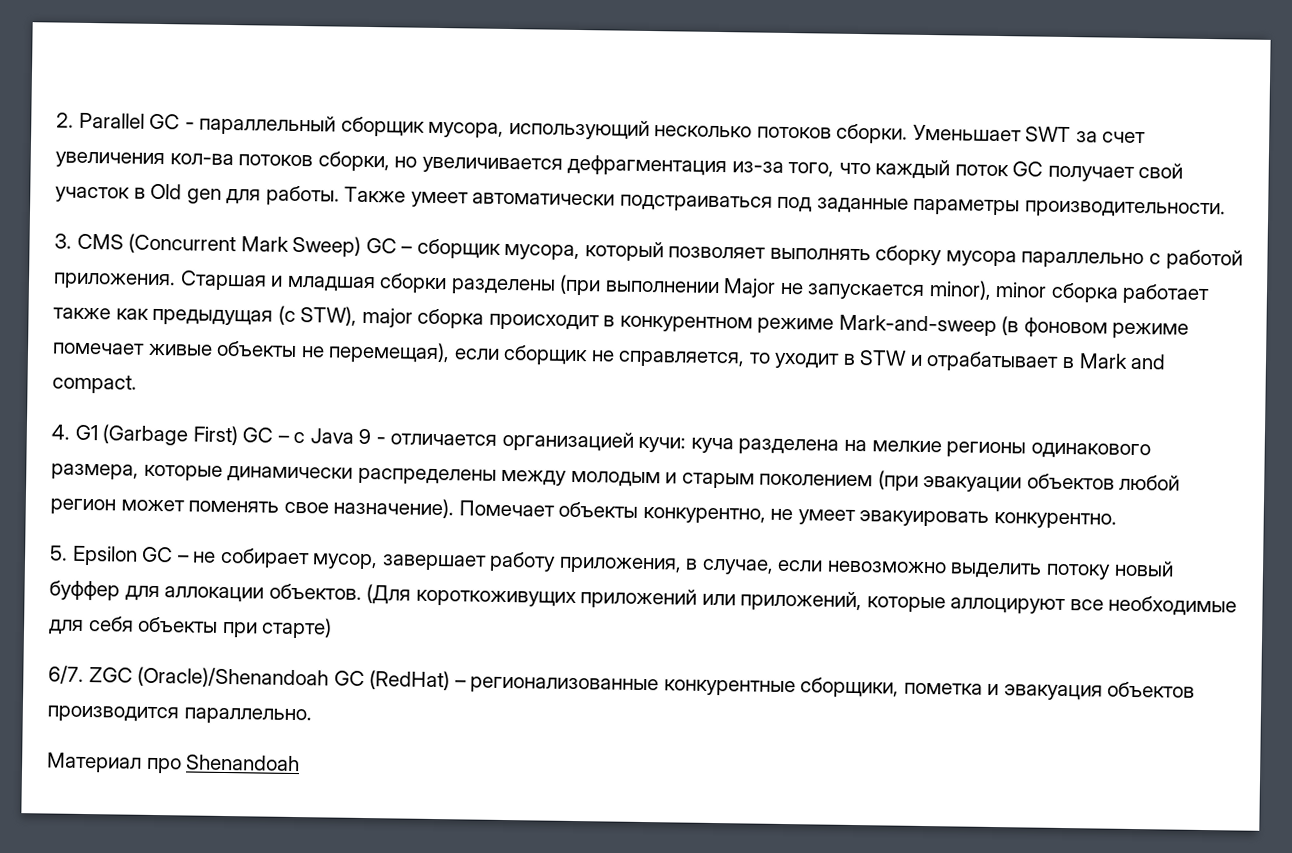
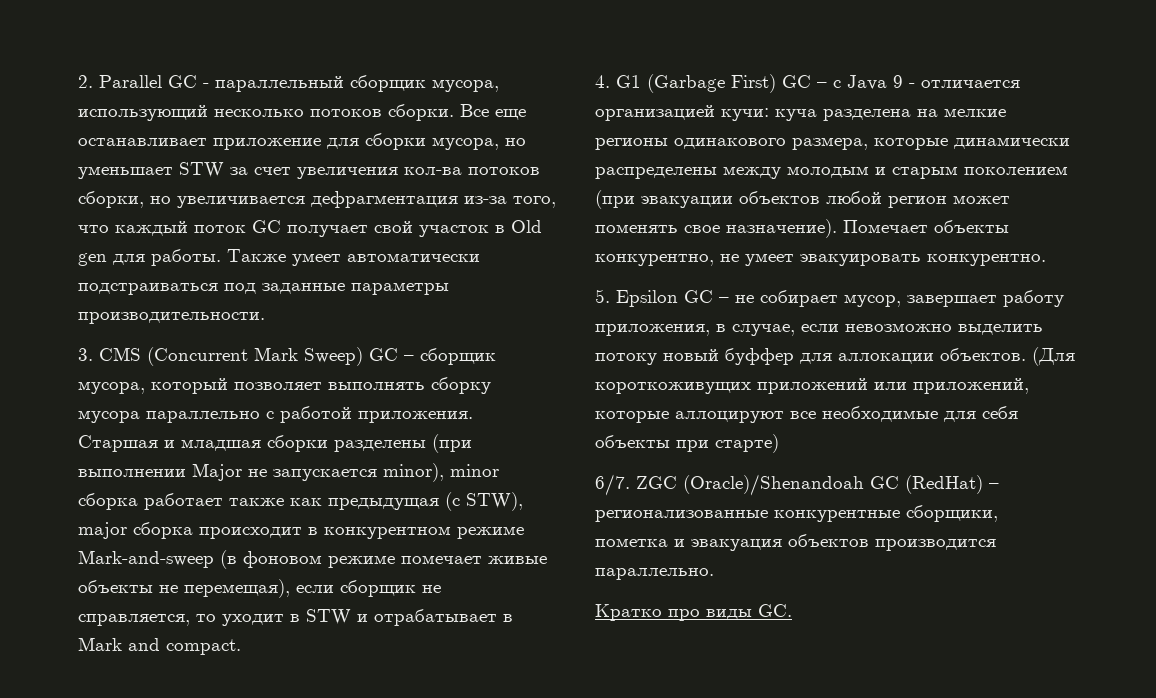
- Уменьшает SWT за счет увеличения кол-ва потоков сборки, но увеличивается дефрагментация из-за того, что каждый поток GC получает свой участок в Old gen для работы.
+ Все еще останавливает приложение для сборки мусора, но уменьшает STW за счет увеличения кол-ва потоков сборки, но увеличивается дефрагментация из-за того, что каждый поток GC получает свой участок в Old gen для работы.
- Материал про Shenandoah
+ Кратко про виды GC.

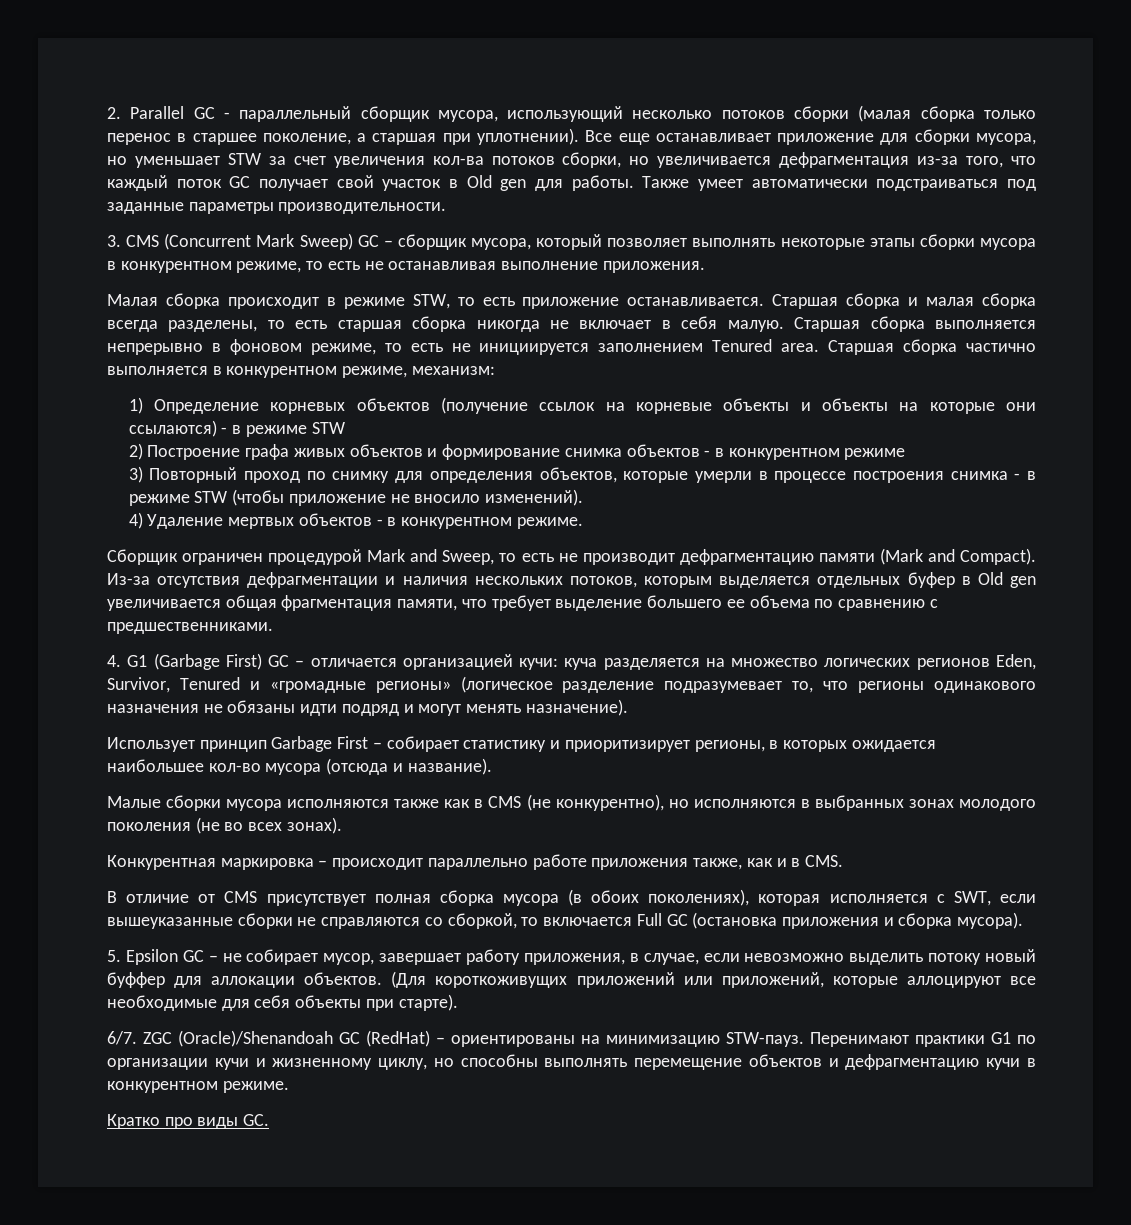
- 2. Parallel GC - параллельный сборщик мусора, использующий несколько потоков сборки.
+ 2. Parallel GC - параллельный сборщик мусора, использующий несколько потоков сборки (малая сборка только перенос в старшее поколение, а старшая при уплотнении).
- 3. CMS (Concurrent Mark Sweep) GC – сборщик мусора, который позволяет выполнять сборку мусора параллельно с работой приложения. Старшая и младшая сборки разделены (при выполнении Major не запускается minor), minor сборка работает также как предыдущая (с STW), major сборка происходит в конкурентном режиме Mark-and-sweep (в фоновом режиме помечает живые объекты не перемещая), если сборщик не справляется, то уходит в STW и отрабатывает в Mark and compact.
+ 3. CMS (Concurrent Mark Sweep) GC – сборщик мусора, который позволяет выполнять некоторые этапы сборки мусора в конкурентном режиме, то есть не останавливая выполнение приложения.
+ Малая сборка происходит в режиме STW, то есть приложение останавливается. Старшая сборка и малая сборка всегда разделены, то есть старшая сборка никогда не включает в себя малую. Старшая сборка выполняется непрерывно в фоновом режиме, то есть не инициируется заполнением Tenured area. Старшая сборка частично выполняется в конкурентном режиме, механизм:
+ 1) Определение корневых объектов (получение ссылок на корневые объекты и объекты на которые они ссылаются) - в режиме STW
+ 2) Построение графа живых объектов и формирование снимка объектов - в конкурентном режиме
+ 3) Повторный проход по снимку для определения объектов, которые умерли в процессе построения снимка - в режиме STW (чтобы приложение не вносило изменений).
+ 4) Удаление мертвых объектов - в конкурентном режиме.
+ Сборщик ограничен процедурой Mark and Sweep, то есть не производит дефрагментацию памяти (Mark and Compact). Из-за отсутствия дефрагментации и наличия нескольких потоков, которым выделяется отдельных буфер в Old gen увеличивается общая фрагментация памяти, что требует выделение большего ее объема по сравнению с предшественниками.
- 4. G1 (Garbage First) GC – c Java 9 - отличается организацией кучи: куча разделена на мелкие регионы одинакового размера, которые динамически распределены между молодым и старым поколением (при эвакуации объектов любой регион может поменять свое назначение). Помечает объекты конкурентно, не умеет эвакуировать конкурентно.
+ 4. G1 (Garbage First) GC – отличается организацией кучи: куча разделяется на множество логических регионов Eden, Survivor, Tenured и «громадные регионы» (логическое разделение подразумевает то, что регионы одинакового назначения не обязаны идти подряд и могут менять назначение).
+ Использует принцип Garbage First – собирает статистику и приоритизирует регионы, в которых ожидается наибольшее кол-во мусора (отсюда и название).
+ Малые сборки мусора исполняются также как в CMS (не конкурентно), но исполняются в выбранных зонах молодого поколения (не во всех зонах).
+ Конкурентная маркировка – происходит параллельно работе приложения также, как и в CMS.
+ В отличие от CMS присутствует полная сборка мусора (в обоих поколениях), которая исполняется с SWT, если вышеуказанные сборки не справляются со сборкой, то включается Full GC (остановка приложения и сборка мусора).
- (Для короткоживущих приложений или приложений, которые аллоцируют все необходимые для себя объекты при старте)
+ (Для короткоживущих приложений или приложений, которые аллоцируют все необходимые для себя объекты при старте).
- ZGC (Oracle)/Shenandoah GC (RedHat) – регионализованные конкурентные сборщики, пометка и эвакуация объектов производится параллельно.
+ ZGC (Oracle)/Shenandoah GC (RedHat) – ориентированы на минимизацию STW-пауз. Перенимают практики G1 по организации кучи и жизненному циклу, но способны выполнять перемещение объектов и дефрагментацию кучи в конкурентном режиме.

